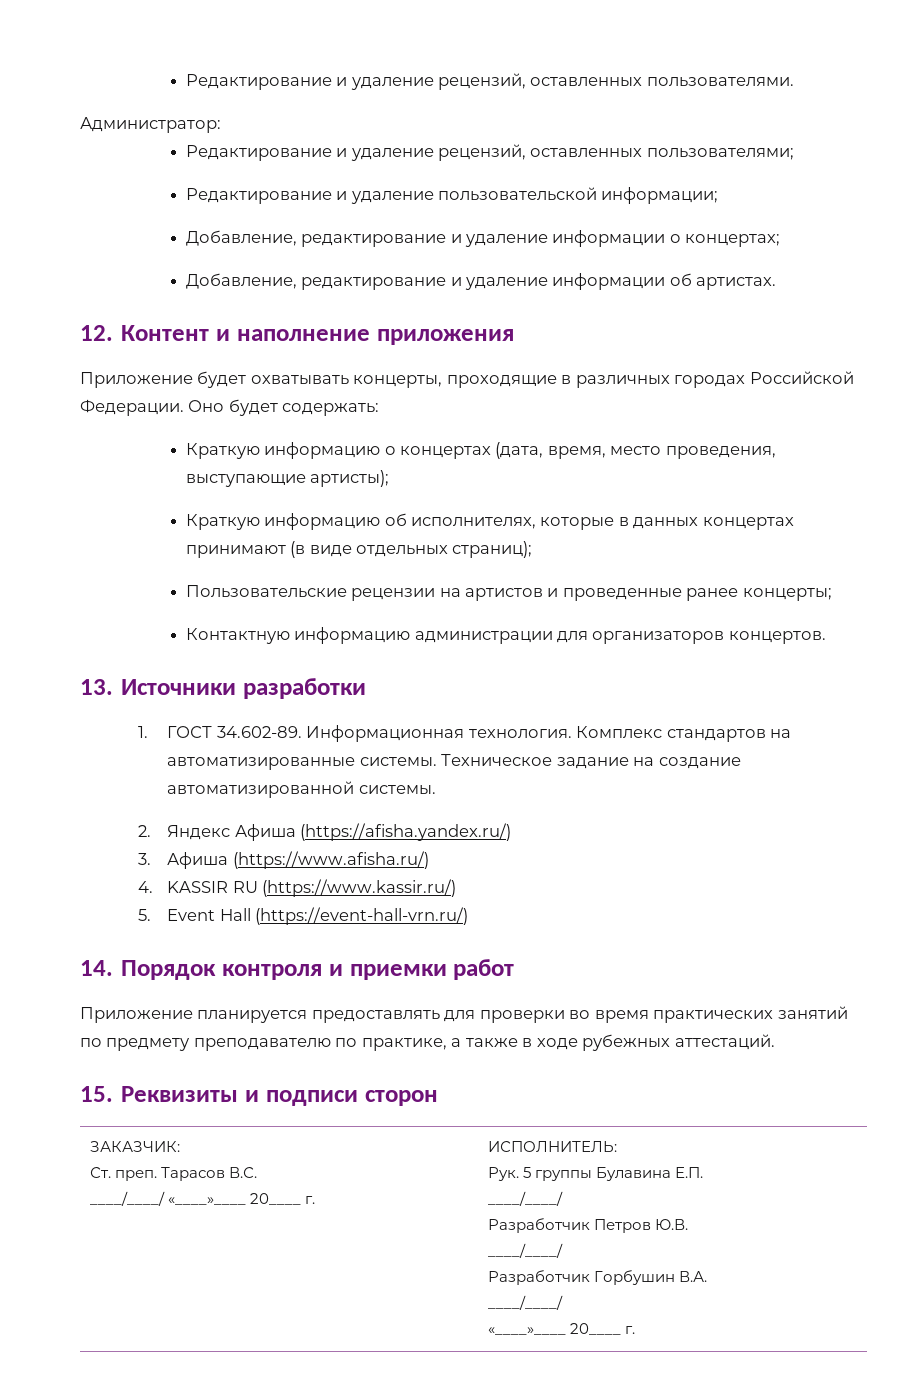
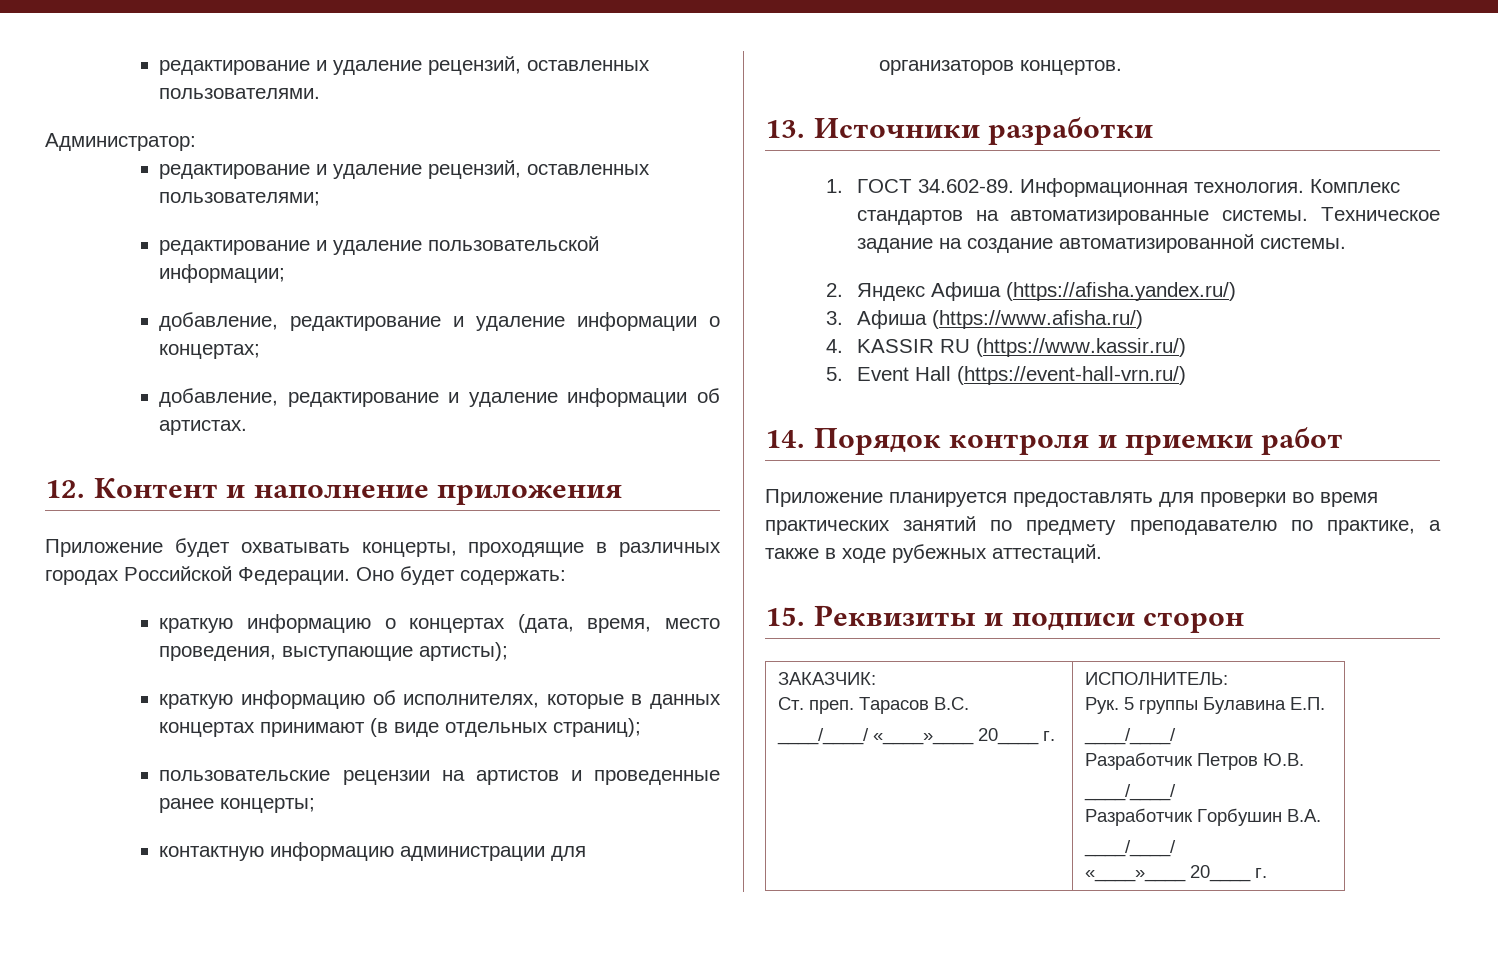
- Редактирование и удаление рецензий, оставленных пользователями.
+ редактирование и удаление рецензий, оставленных пользователями.
- Редактирование и удаление рецензий, оставленных пользователями;
+ редактирование и удаление рецензий, оставленных пользователями;
- Редактирование и удаление пользовательской информации;
+ редактирование и удаление пользовательской информации;
- Добавление, редактирование и удаление информации о концертах;
+ добавление, редактирование и удаление информации о концертах;
- Добавление, редактирование и удаление информации об артистах.
+ добавление, редактирование и удаление информации об артистах.
- Краткую информацию о концертах (дата, время, место проведения, выступающие артисты);
+ краткую информацию о концертах (дата, время, место проведения, выступающие артисты);
- Краткую информацию об исполнителях, которые в данных концертах принимают (в виде отдельных страниц);
+ краткую информацию об исполнителях, которые в данных концертах принимают (в виде отдельных страниц);
- Пользовательские рецензии на артистов и проведенные ранее концерты;
+ пользовательские рецензии на артистов и проведенные ранее концерты;
- Контактную информацию администрации для организаторов концертов.
+ контактную информацию администрации для организаторов концертов.

